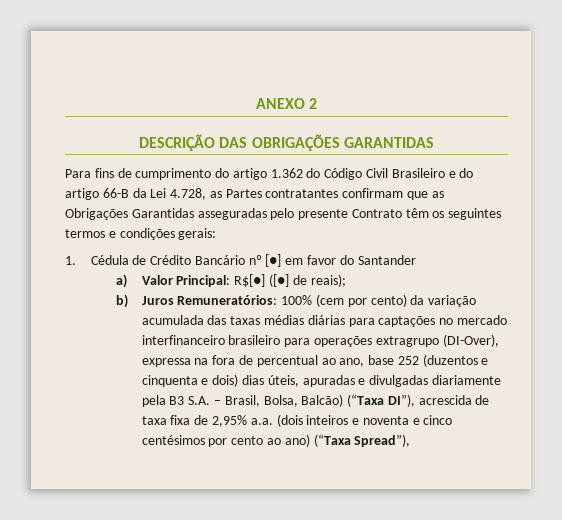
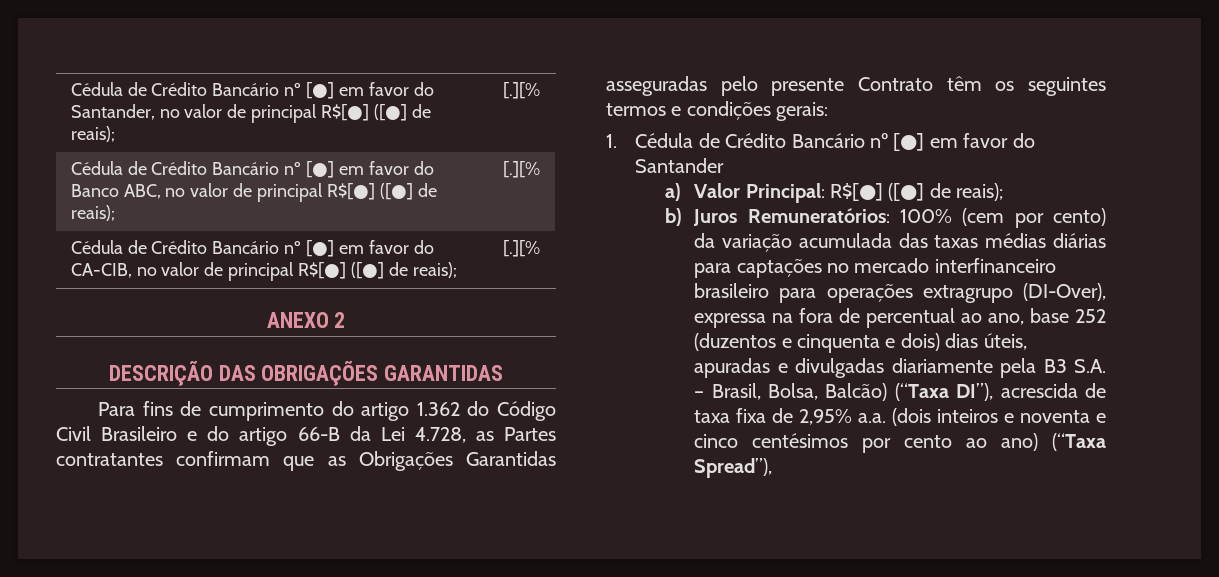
+ Cédula de Crédito Bancário nº [●] em favor do Santander, no valor de principal R$[●] ([●] de reais); | [.][%
+ Cédula de Crédito Bancário nº [●] em favor do Banco ABC, no valor de principal R$[●] ([●] de reais); | [.][%
+ Cédula de Crédito Bancário nº [●] em favor do CA-CIB, no valor de principal R$[●] ([●] de reais); | [.][%

